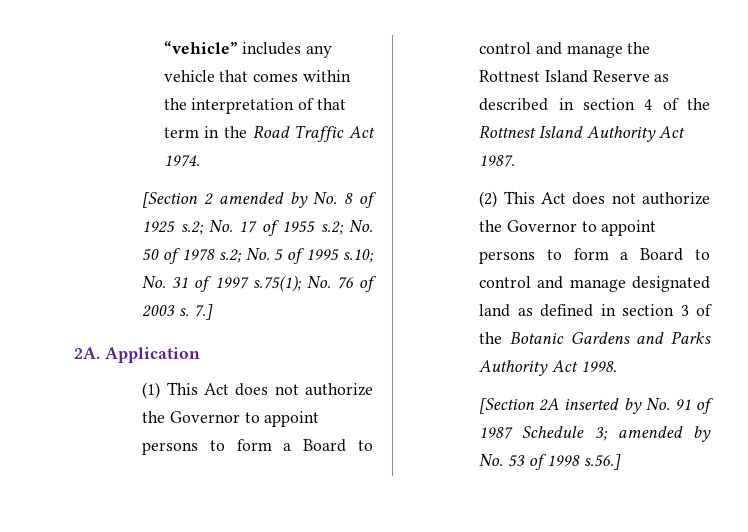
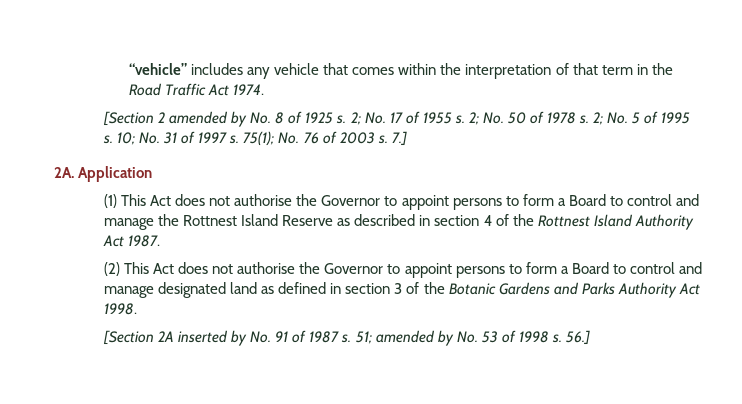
- [Section 2 amended by No. 8 of 1925 s.2; No. 17 of 1955 s.2; No. 50 of 1978 s.2; No. 5 of 1995 s.10; No. 31 of 1997 s.75(1); No. 76 of 2003 s.
+ [Section 2 amended by No. 8 of 1925 s. 2; No. 17 of 1955 s. 2; No. 50 of 1978 s. 2; No. 5 of 1995 s. 10; No. 31 of 1997 s. 75(1); No. 76 of 2003 s.
- (1) This Act does not authorize the Governor to appoint persons to form a Board to control and manage the Rottnest Island Reserve as described in section 4 of the Rottnest Island Authority Act 1987.
+ (1) This Act does not authorise the Governor to appoint persons to form a Board to control and manage the Rottnest Island Reserve as described in section 4 of the Rottnest Island Authority Act 1987.
- (2) This Act does not authorize the Governor to appoint persons to form a Board to control and manage designated land as defined in section 3 of the Botanic Gardens and Parks Authority Act 1998.
+ (2) This Act does not authorise the Governor to appoint persons to form a Board to control and manage designated land as defined in section 3 of the Botanic Gardens and Parks Authority Act 1998.
- [Section 2A inserted by No. 91 of 1987 Schedule 3; amended by No. 53 of 1998 s.56.]
+ [Section 2A inserted by No. 91 of 1987 s. 51; amended by No. 53 of 1998 s. 56.]

